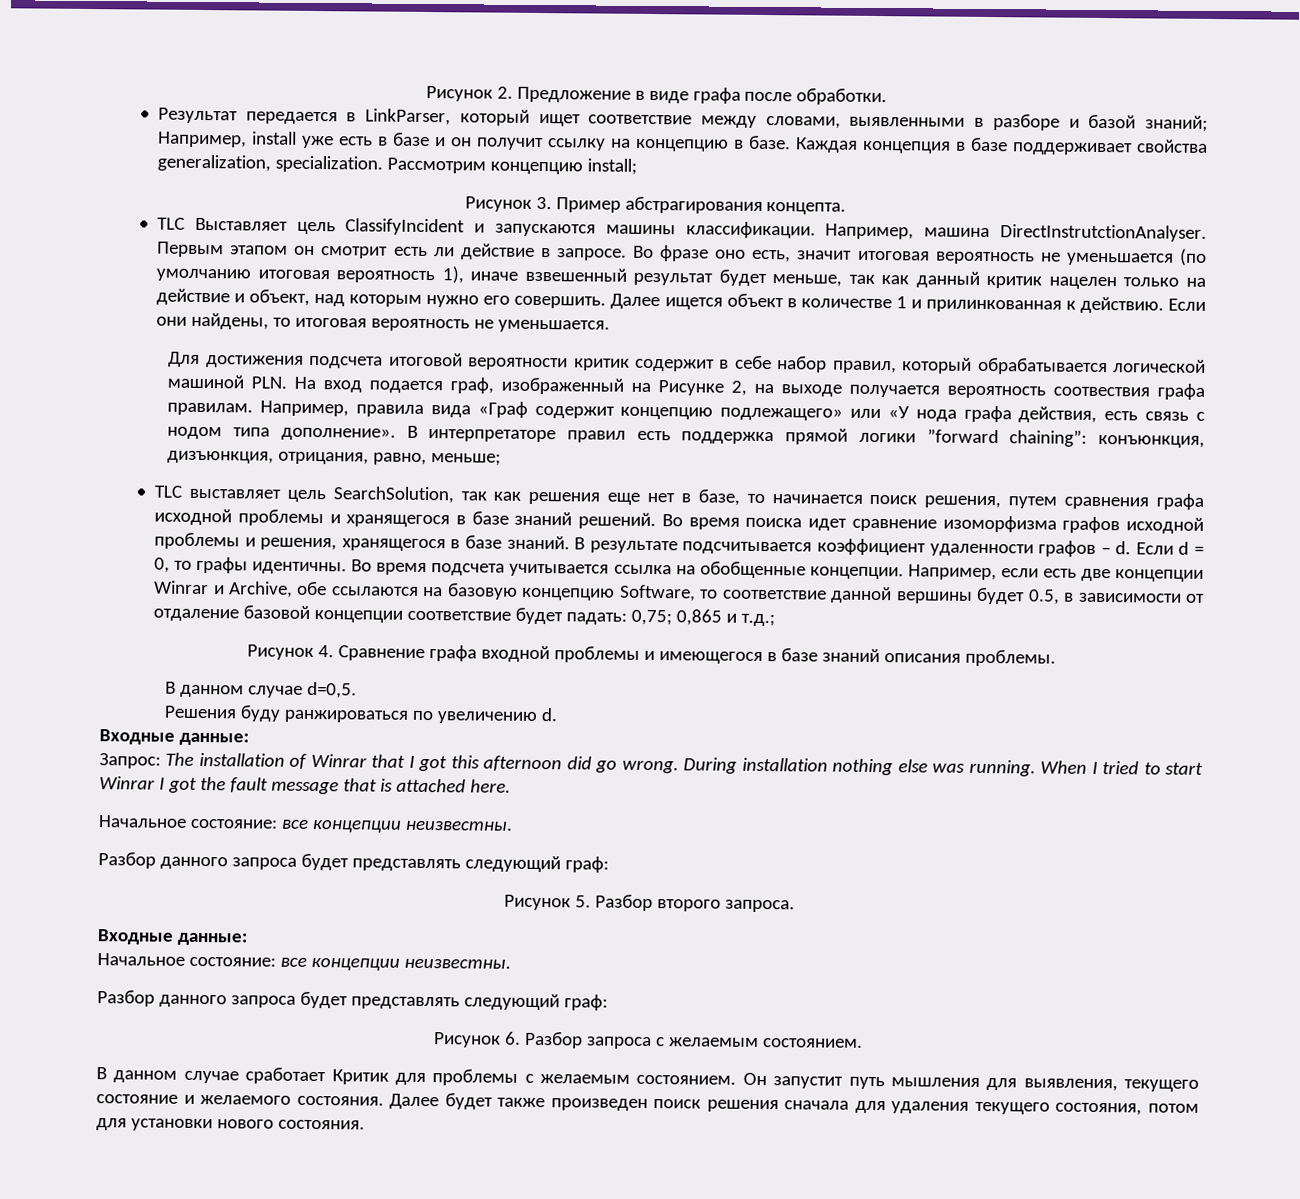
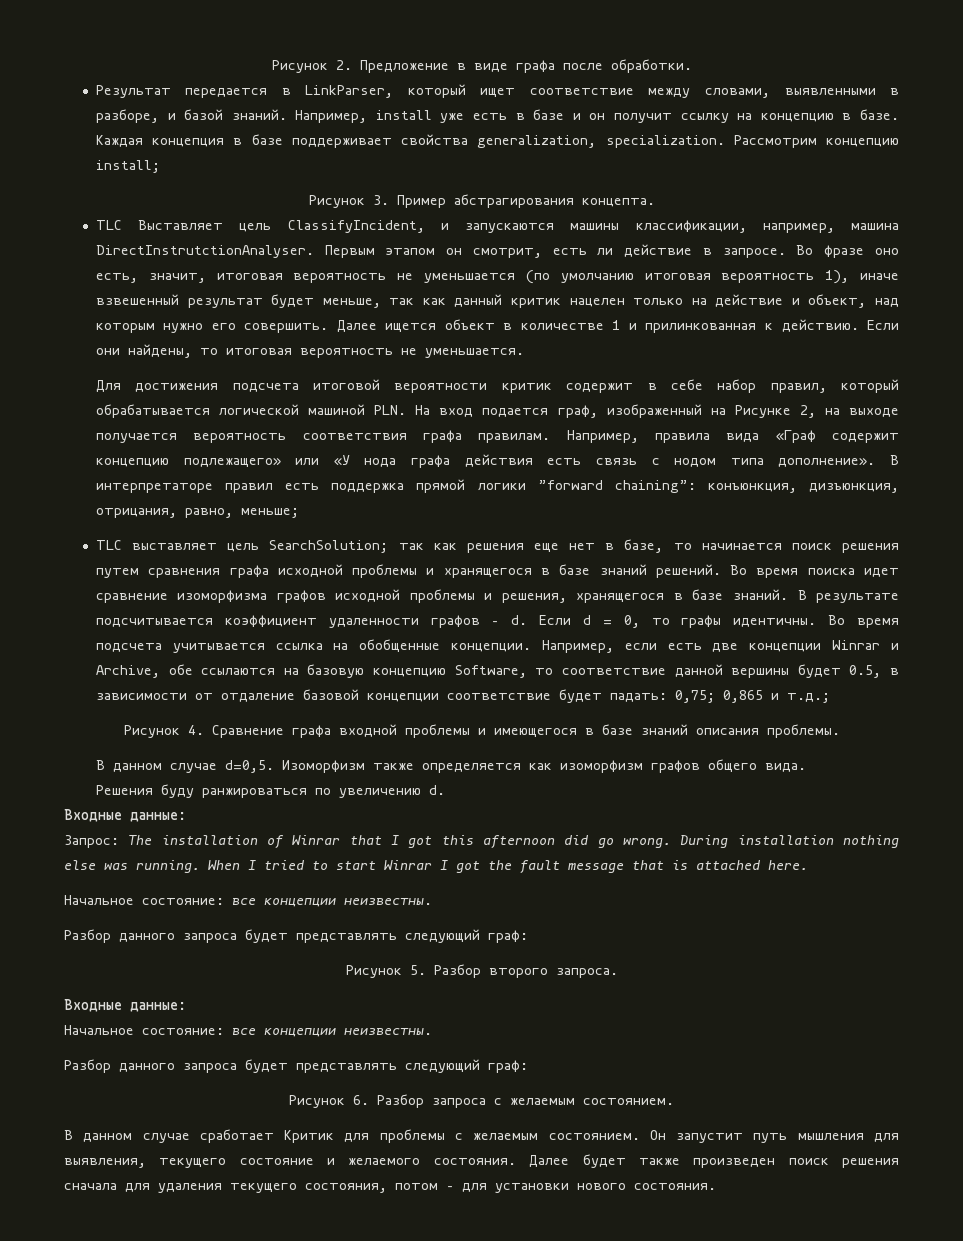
- Результат передается в LinkParser, который ищет соответствие между словами, выявленными в разборе и базой знаний; Например, install уже есть в базе и он получит ссылку на концепцию в базе.
+ Результат передается в LinkParser, который ищет соответствие между словами, выявленными в разборе, и базой знаний. Например, install уже есть в базе и он получит ссылку на концепцию в базе.
- TLC Выставляет цель ClassifyIncident и запускаются машины классификации. Например, машина DirectInstrutctionAnalyser.
+ TLC Выставляет цель ClassifyIncident, и запускаются машины классификации, например, машина DirectInstrutctionAnalyser.
- Первым этапом он смотрит есть ли действие в запросе.
+ Первым этапом он смотрит, есть ли действие в запросе.
- Во фразе оно есть, значит итоговая вероятность не уменьшается (по умолчанию итоговая вероятность 1), иначе взвешенный результат будет меньше, так как данный критик нацелен только на действие и объект, над которым нужно его совершить.
+ Во фразе оно есть, значит, итоговая вероятность не уменьшается (по умолчанию итоговая вероятность 1), иначе взвешенный результат будет меньше, так как данный критик нацелен только на действие и объект, над которым нужно его совершить.
- Для достижения подсчета итоговой вероятности критик содержит в себе набор правил, который обрабатывается логической машиной PLN. На вход подается граф, изображенный на Рисунке 2, на выходе получается вероятность соотвествия графа правилам.
+ Для достижения подсчета итоговой вероятности критик содержит в себе набор правил, который обрабатывается логической машиной PLN. На вход подается граф, изображенный на Рисунке 2, на выходе получается вероятность соответствия графа правилам.
- Например, правила вида «Граф содержит концепцию подлежащего» или «У нода графа действия, есть связь с нодом типа дополнение».
+ Например, правила вида «Граф содержит концепцию подлежащего» или «У нода графа действия есть связь с нодом типа дополнение».
- TLC выставляет цель SearchSolution, так как решения еще нет в базе, то начинается поиск решения, путем сравнения графа исходной проблемы и хранящегося в базе знаний решений.
+ TLC выставляет цель SearchSolution; так как решения еще нет в базе, то начинается поиск решения путем сравнения графа исходной проблемы и хранящегося в базе знаний решений.
+ Изоморфизм также определяется как изоморфизм графов общего вида.
- Далее будет также произведен поиск решения сначала для удаления текущего состояния, потом для установки нового состояния.
+ Далее будет также произведен поиск решения сначала для удаления текущего состояния, потом – для установки нового состояния.

